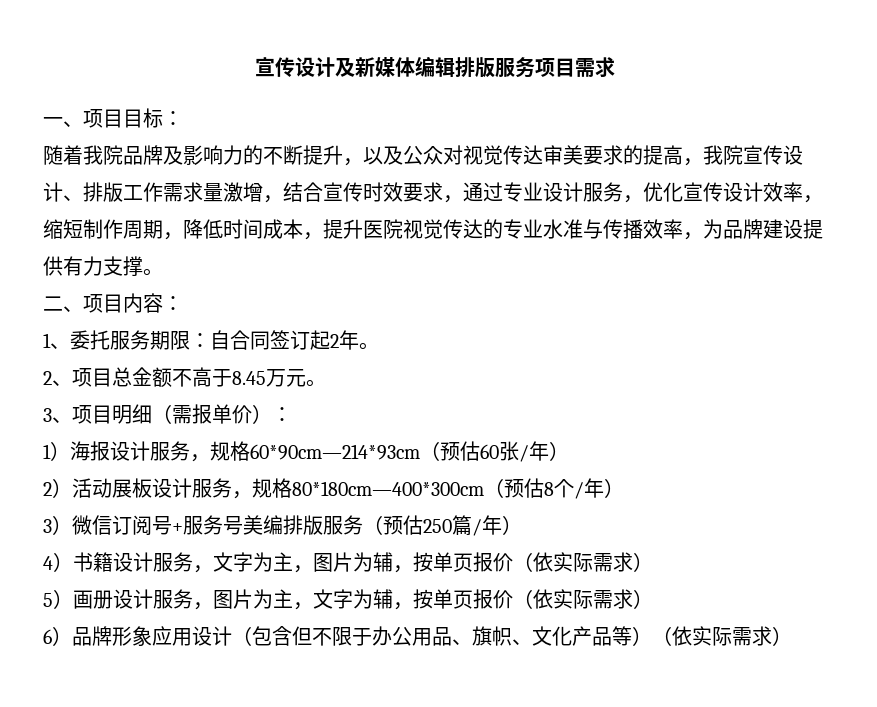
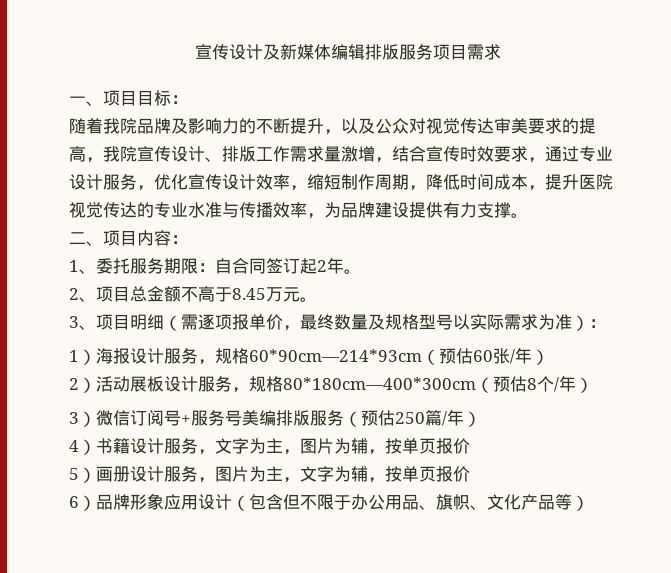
- 3、项目明细（需报单价）：
+ 3、项目明细（需逐项报单价，最终数量及规格型号以实际需求为准）：
- 4）书籍设计服务，文字为主，图片为辅，按单页报价（依实际需求）
+ 4）书籍设计服务，文字为主，图片为辅，按单页报价
- 5）画册设计服务，图片为主，文字为辅，按单页报价（依实际需求）
+ 5）画册设计服务，图片为主，文字为辅，按单页报价
- 6）品牌形象应用设计（包含但不限于办公用品、旗帜、文化产品等）（依实际需求）
+ 6）品牌形象应用设计（包含但不限于办公用品、旗帜、文化产品等）

